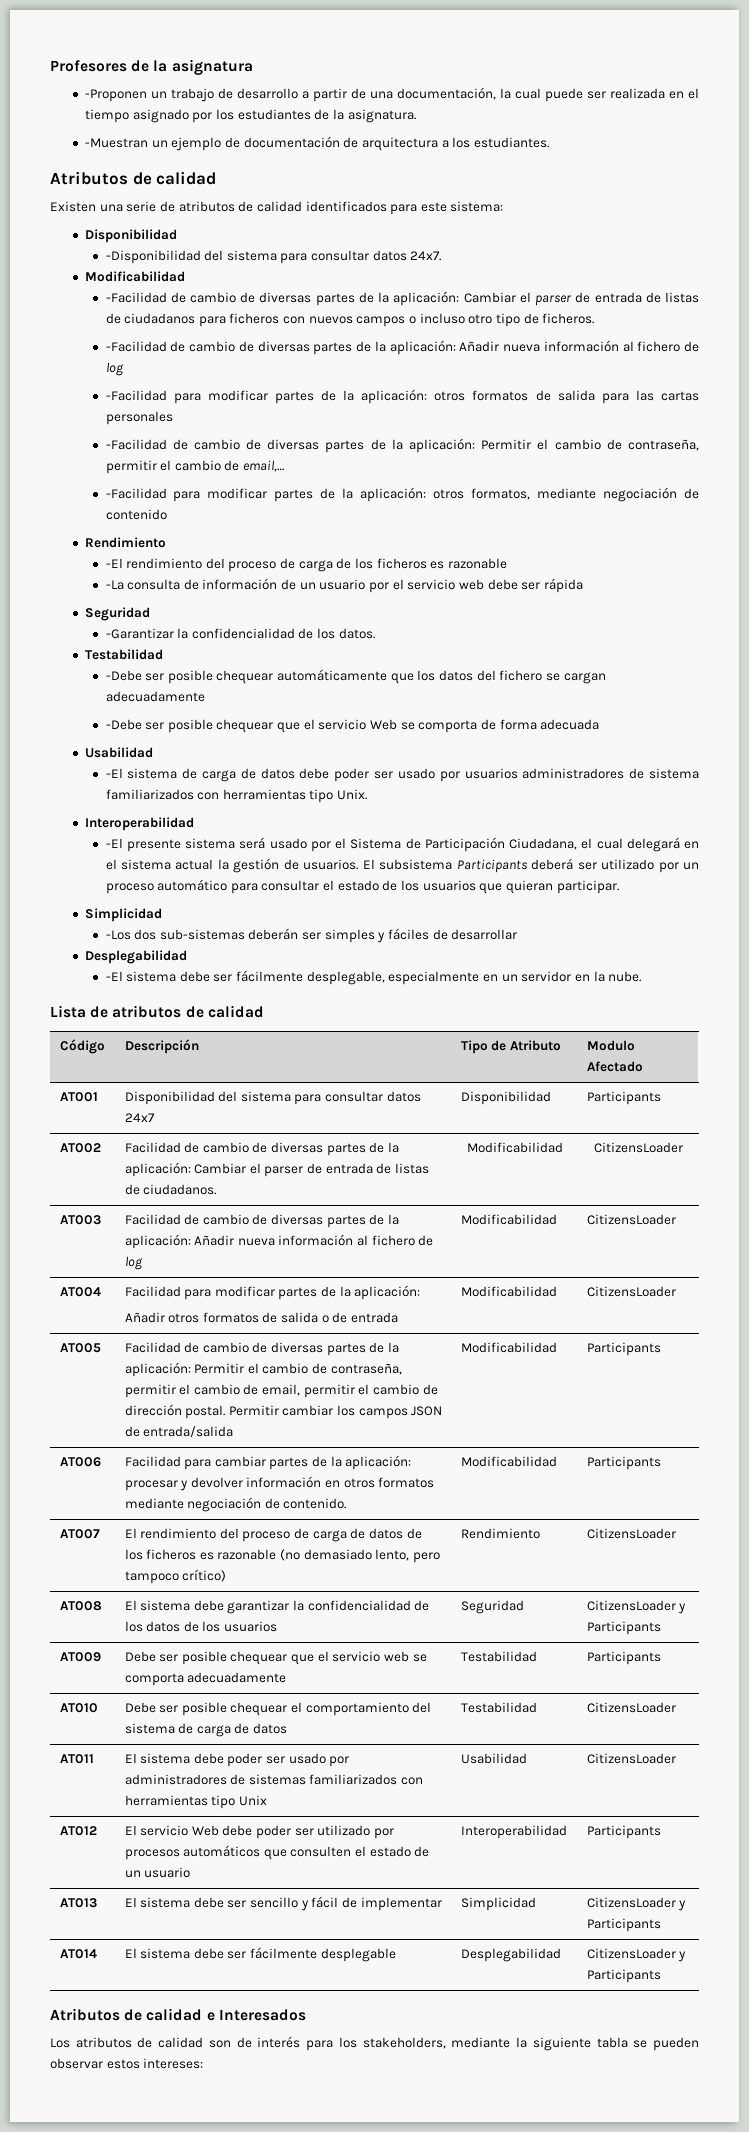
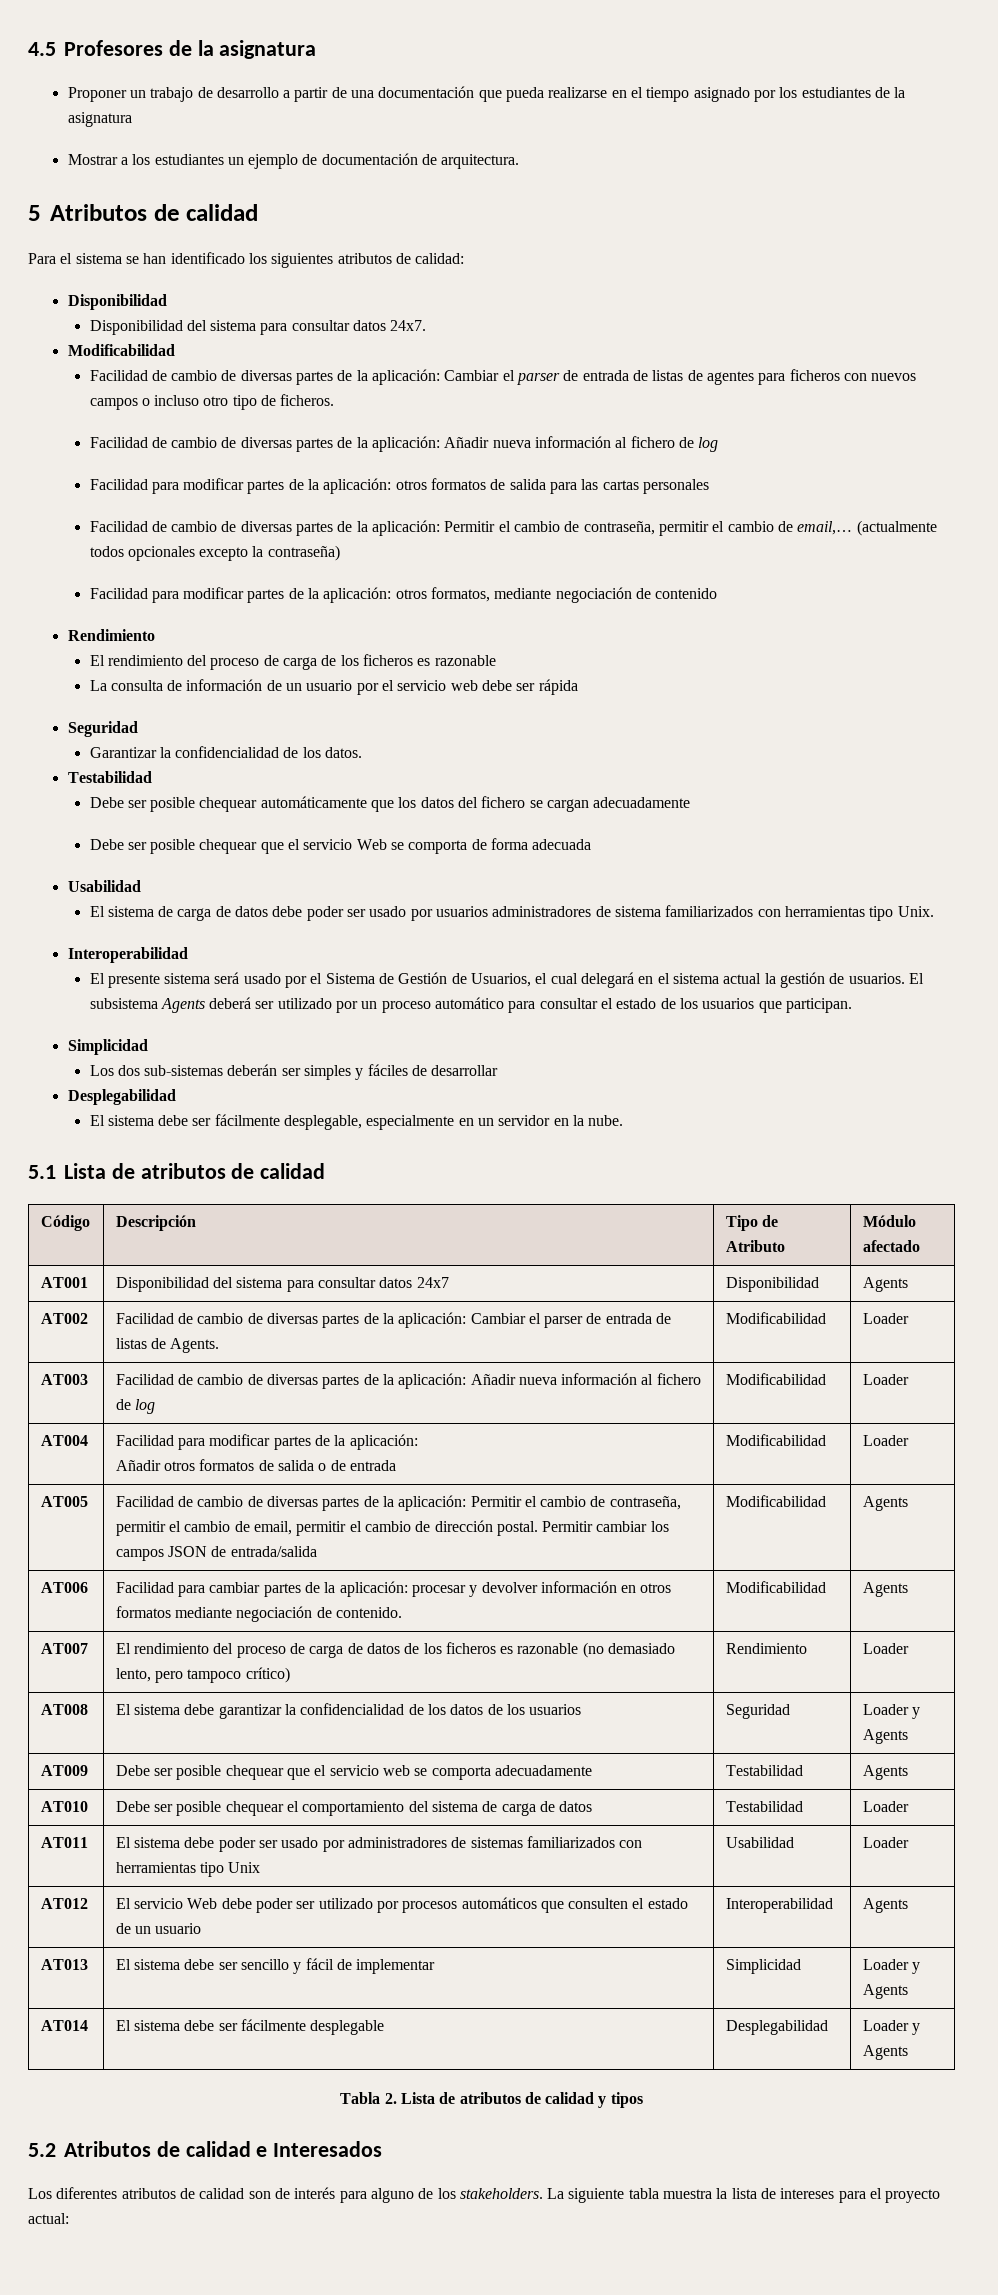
- Profesores de la asignatura
+ 4.5 Profesores de la asignatura
- -Proponen un trabajo de desarrollo a partir de una documentación, la cual puede ser realizada en el tiempo asignado por los estudiantes de la asignatura.
- -Muestran un ejemplo de documentación de arquitectura a los estudiantes.
- Atributos de calidad
+ Proponer un trabajo de desarrollo a partir de una documentación que pueda realizarse en el tiempo asignado por los estudiantes de la asignatura
+ Mostrar a los estudiantes un ejemplo de documentación de arquitectura.
+ 5 Atributos de calidad
- Existen una serie de atributos de calidad identificados para este sistema:
+ Para el sistema se han identificado los siguientes atributos de calidad:
- -Disponibilidad del sistema para consultar datos 24x7.
+ Disponibilidad del sistema para consultar datos 24x7.
- -Facilidad de cambio de diversas partes de la aplicación: Cambiar el parser de entrada de listas de ciudadanos para ficheros con nuevos campos o incluso otro tipo de ficheros.
- -Facilidad de cambio de diversas partes de la aplicación: Añadir nueva información al fichero de log
+ Facilidad de cambio de diversas partes de la aplicación: Cambiar el parser de entrada de listas de agentes para ficheros con nuevos campos o incluso otro tipo de ficheros.
+ Facilidad de cambio de diversas partes de la aplicación: Añadir nueva información al fichero de log
- -Facilidad para modificar partes de la aplicación: otros formatos de salida para las cartas personales
+ Facilidad para modificar partes de la aplicación: otros formatos de salida para las cartas personales
- -Facilidad de cambio de diversas partes de la aplicación: Permitir el cambio de contraseña, permitir el cambio de email,…
- -Facilidad para modificar partes de la aplicación: otros formatos, mediante negociación de contenido
+ Facilidad de cambio de diversas partes de la aplicación: Permitir el cambio de contraseña, permitir el cambio de email,… (actualmente todos opcionales excepto la contraseña)
+ Facilidad para modificar partes de la aplicación: otros formatos, mediante negociación de contenido
- -El rendimiento del proceso de carga de los ficheros es razonable
+ El rendimiento del proceso de carga de los ficheros es razonable
- -La consulta de información de un usuario por el servicio web debe ser rápida
+ La consulta de información de un usuario por el servicio web debe ser rápida
- -Garantizar la confidencialidad de los datos.
+ Garantizar la confidencialidad de los datos.
- -Debe ser posible chequear automáticamente que los datos del fichero se cargan adecuadamente
+ Debe ser posible chequear automáticamente que los datos del fichero se cargan adecuadamente
- -Debe ser posible chequear que el servicio Web se comporta de forma adecuada
+ Debe ser posible chequear que el servicio Web se comporta de forma adecuada
- -El sistema de carga de datos debe poder ser usado por usuarios administradores de sistema familiarizados con herramientas tipo Unix.
+ El sistema de carga de datos debe poder ser usado por usuarios administradores de sistema familiarizados con herramientas tipo Unix.
- -El presente sistema será usado por el Sistema de Participación Ciudadana, el cual delegará en el sistema actual la gestión de usuarios.
+ El presente sistema será usado por el Sistema de Gestión de Usuarios, el cual delegará en el sistema actual la gestión de usuarios.
- El subsistema Participants deberá ser utilizado por un proceso automático para consultar el estado de los usuarios que quieran participar.
+ El subsistema Agents deberá ser utilizado por un proceso automático para consultar el estado de los usuarios que participan.
- -Los dos sub-sistemas deberán ser simples y fáciles de desarrollar
+ Los dos sub-sistemas deberán ser simples y fáciles de desarrollar
- -El sistema debe ser fácilmente desplegable, especialmente en un servidor en la nube.
+ El sistema debe ser fácilmente desplegable, especialmente en un servidor en la nube.
- Lista de atributos de calidad
+ 5.1 Lista de atributos de calidad
- Código | Descripción | Tipo de Atributo | Modulo Afectado
+ Código | Descripción | Tipo de Atributo | Módulo afectado
- AT001 | Disponibilidad del sistema para consultar datos 24x7 | Disponibilidad | Participants
+ AT001 | Disponibilidad del sistema para consultar datos 24x7 | Disponibilidad | Agents
- AT002 | Facilidad de cambio de diversas partes de la aplicación: Cambiar el parser de entrada de listas de ciudadanos. | Modificabilidad | CitizensLoader
+ AT002 | Facilidad de cambio de diversas partes de la aplicación: Cambiar el parser de entrada de listas de Agents. | Modificabilidad | Loader
- AT003 | Facilidad de cambio de diversas partes de la aplicación: Añadir nueva información al fichero de log | Modificabilidad | CitizensLoader
+ AT003 | Facilidad de cambio de diversas partes de la aplicación: Añadir nueva información al fichero de log | Modificabilidad | Loader
  AT004 | Facilidad para modificar partes de la aplicación:
- Añadir otros formatos de salida o de entrada | Modificabilidad | CitizensLoader
+ Añadir otros formatos de salida o de entrada | Modificabilidad | Loader
- AT005 | Facilidad de cambio de diversas partes de la aplicación: Permitir el cambio de contraseña, permitir el cambio de email, permitir el cambio de dirección postal. Permitir cambiar los campos JSON de entrada/salida | Modificabilidad | Participants
+ AT005 | Facilidad de cambio de diversas partes de la aplicación: Permitir el cambio de contraseña, permitir el cambio de email, permitir el cambio de dirección postal. Permitir cambiar los campos JSON de entrada/salida | Modificabilidad | Agents
- AT006 | Facilidad para cambiar partes de la aplicación: procesar y devolver información en otros formatos mediante negociación de contenido. | Modificabilidad | Participants
+ AT006 | Facilidad para cambiar partes de la aplicación: procesar y devolver información en otros formatos mediante negociación de contenido. | Modificabilidad | Agents
- AT007 | El rendimiento del proceso de carga de datos de los ficheros es razonable (no demasiado lento, pero tampoco crítico) | Rendimiento | CitizensLoader
+ AT007 | El rendimiento del proceso de carga de datos de los ficheros es razonable (no demasiado lento, pero tampoco crítico) | Rendimiento | Loader
- AT008 | El sistema debe garantizar la confidencialidad de los datos de los usuarios | Seguridad | CitizensLoader y Participants
+ AT008 | El sistema debe garantizar la confidencialidad de los datos de los usuarios | Seguridad | Loader y Agents
- AT009 | Debe ser posible chequear que el servicio web se comporta adecuadamente | Testabilidad | Participants
+ AT009 | Debe ser posible chequear que el servicio web se comporta adecuadamente | Testabilidad | Agents
- AT010 | Debe ser posible chequear el comportamiento del sistema de carga de datos | Testabilidad | CitizensLoader
+ AT010 | Debe ser posible chequear el comportamiento del sistema de carga de datos | Testabilidad | Loader
- AT011 | El sistema debe poder ser usado por administradores de sistemas familiarizados con herramientas tipo Unix | Usabilidad | CitizensLoader
+ AT011 | El sistema debe poder ser usado por administradores de sistemas familiarizados con herramientas tipo Unix | Usabilidad | Loader
- AT012 | El servicio Web debe poder ser utilizado por procesos automáticos que consulten el estado de un usuario | Interoperabilidad | Participants
+ AT012 | El servicio Web debe poder ser utilizado por procesos automáticos que consulten el estado de un usuario | Interoperabilidad | Agents
- AT013 | El sistema debe ser sencillo y fácil de implementar | Simplicidad | CitizensLoader y Participants
+ AT013 | El sistema debe ser sencillo y fácil de implementar | Simplicidad | Loader y Agents
- AT014 | El sistema debe ser fácilmente desplegable | Desplegabilidad | CitizensLoader y Participants
- Atributos de calidad e Interesados
+ AT014 | El sistema debe ser fácilmente desplegable | Desplegabilidad | Loader y Agents
+ Tabla 2. Lista de atributos de calidad y tipos
+ 5.2 Atributos de calidad e Interesados
- Los atributos de calidad son de interés para los stakeholders, mediante la siguiente tabla se pueden observar estos intereses:
+ Los diferentes atributos de calidad son de interés para alguno de los stakeholders. La siguiente tabla muestra la lista de intereses para el proyecto actual:

